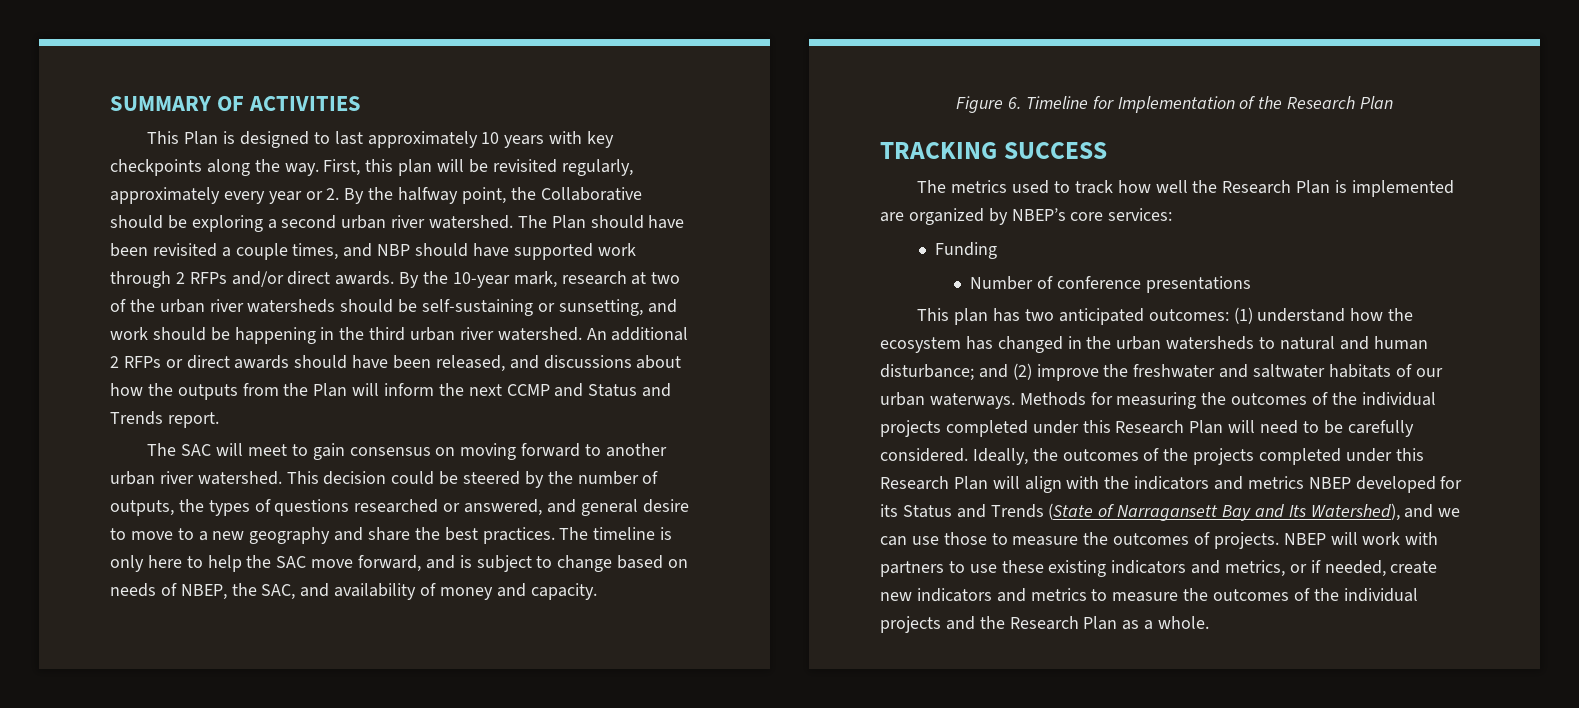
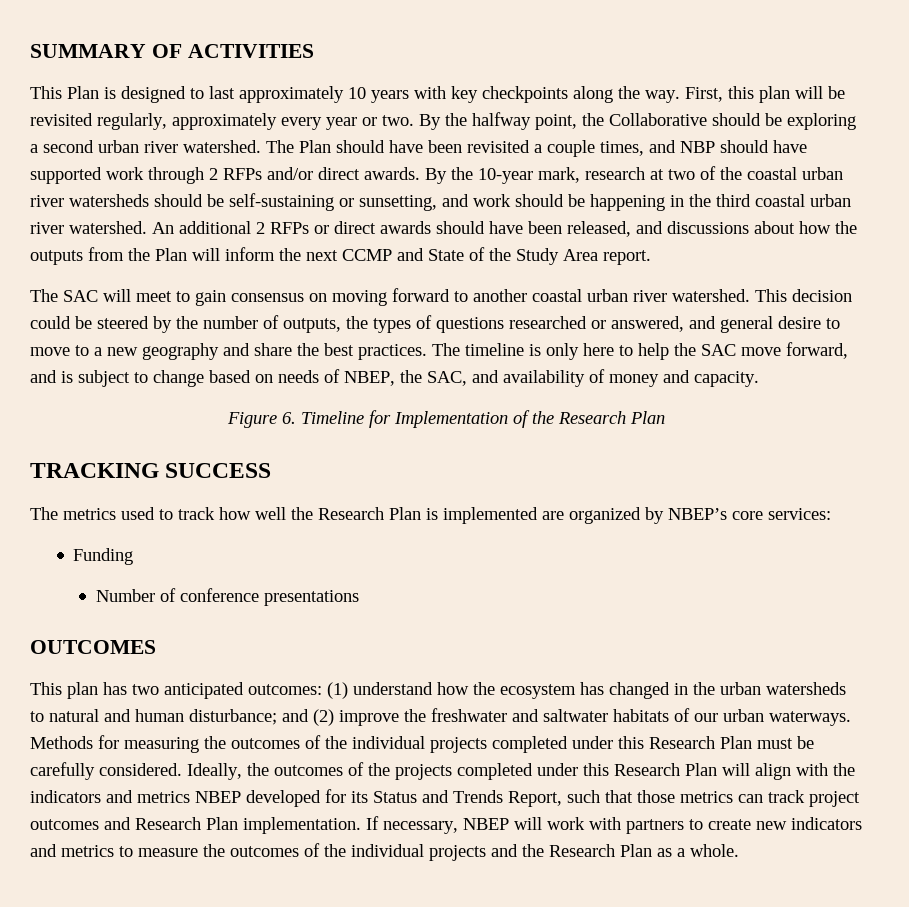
- First, this plan will be revisited regularly, approximately every year or 2. By the halfway point, the Collaborative should be exploring a second urban river watershed.
+ First, this plan will be revisited regularly, approximately every year or two. By the halfway point, the Collaborative should be exploring a second urban river watershed.
- By the 10-year mark, research at two of the urban river watersheds should be self-sustaining or sunsetting, and work should be happening in the third urban river watershed.
+ By the 10-year mark, research at two of the coastal urban river watersheds should be self-sustaining or sunsetting, and work should be happening in the third coastal urban river watershed.
- An additional 2 RFPs or direct awards should have been released, and discussions about how the outputs from the Plan will inform the next CCMP and Status and Trends report.
+ An additional 2 RFPs or direct awards should have been released, and discussions about how the outputs from the Plan will inform the next CCMP and State of the Study Area report.
- The SAC will meet to gain consensus on moving forward to another urban river watershed.
+ The SAC will meet to gain consensus on moving forward to another coastal urban river watershed.
+ OUTCOMES
- Methods for measuring the outcomes of the individual projects completed under this Research Plan will need to be carefully considered.
+ Methods for measuring the outcomes of the individual projects completed under this Research Plan must be carefully considered.
- Ideally, the outcomes of the projects completed under this Research Plan will align with the indicators and metrics NBEP developed for its Status and Trends (State of Narragansett Bay and Its Watershed), and we can use those to measure the outcomes of projects. NBEP will work with partners to use these existing indicators and metrics, or if needed, create new indicators and metrics to measure the outcomes of the individual projects and the Research Plan as a whole.
+ Ideally, the outcomes of the projects completed under this Research Plan will align with the indicators and metrics NBEP developed for its Status and Trends Report, such that those metrics can track project outcomes and Research Plan implementation. If necessary, NBEP will work with partners to create new indicators and metrics to measure the outcomes of the individual projects and the Research Plan as a whole.

